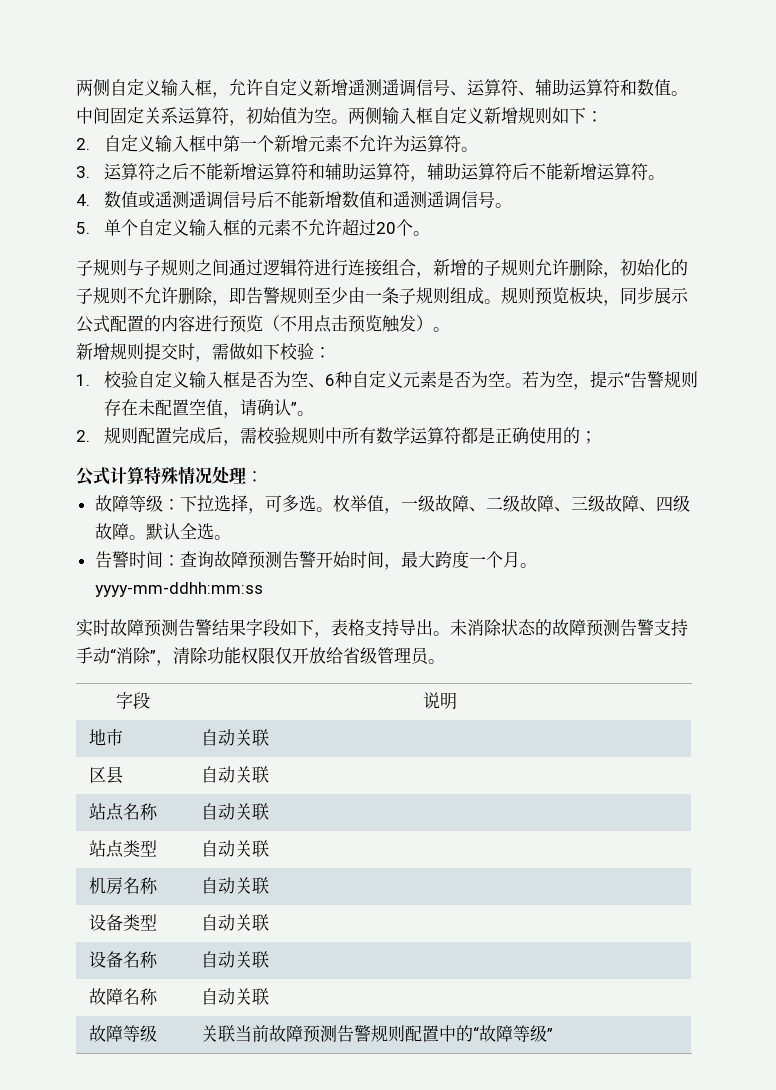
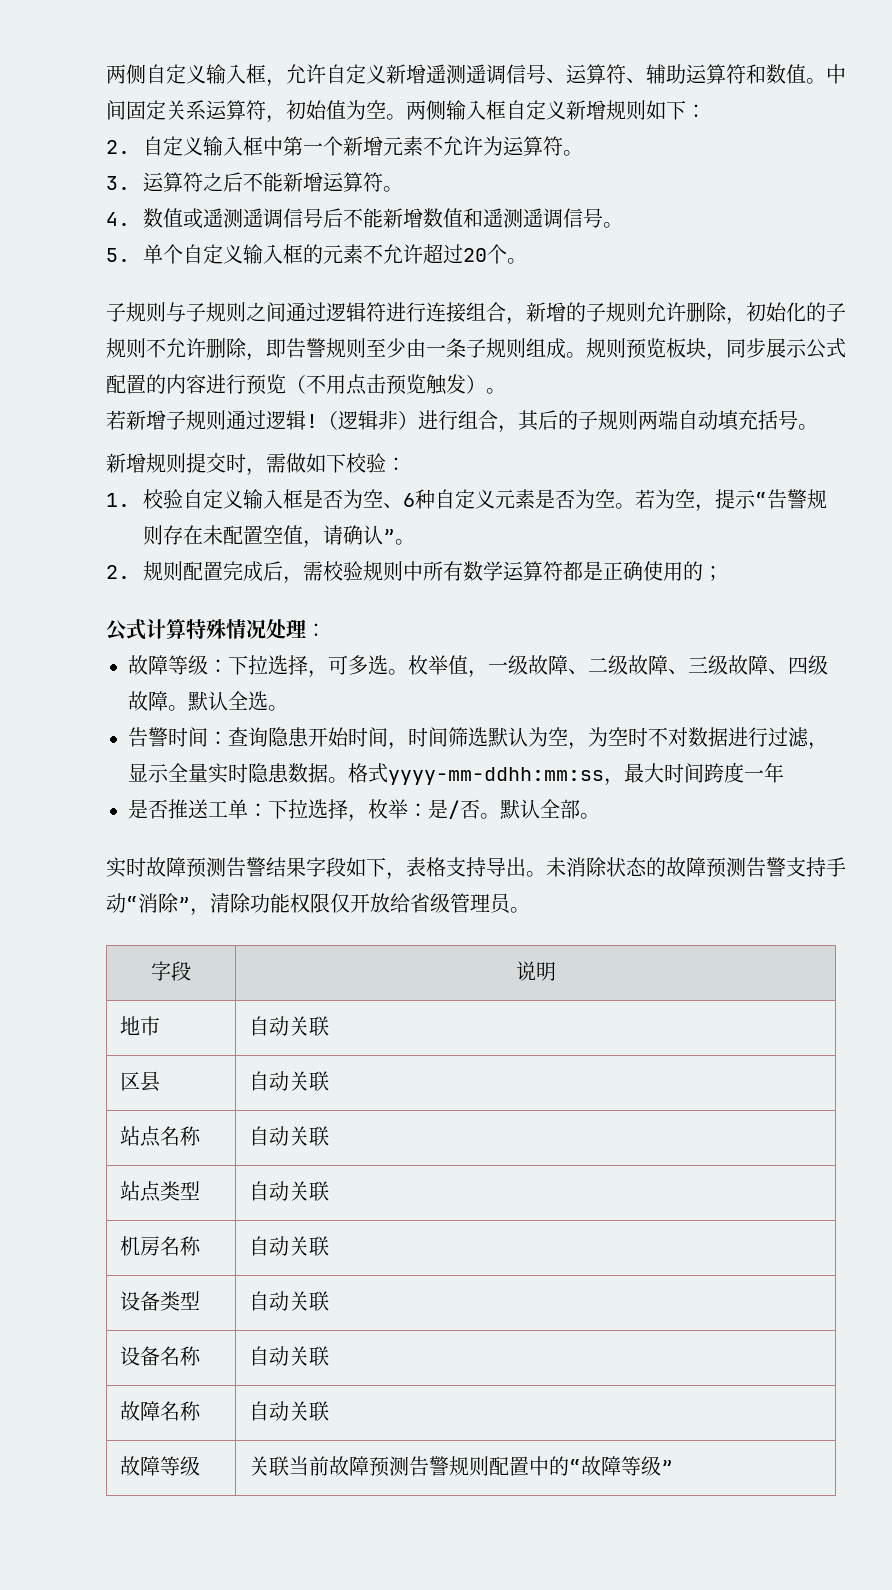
- 3.运算符之后不能新增运算符和辅助运算符，辅助运算符后不能新增运算符。
+ 3.运算符之后不能新增运算符。
+ 若新增子规则通过逻辑!（逻辑非）进行组合，其后的子规则两端自动填充括号。
- 告警时间：查询故障预测告警开始时间，最大跨度一个月。yyyy-mm-ddhh:mm:ss
+ 告警时间：查询隐患开始时间，时间筛选默认为空，为空时不对数据进行过滤，显示全量实时隐患数据。格式yyyy-mm-ddhh:mm:ss，最大时间跨度一年
+ 是否推送工单：下拉选择，枚举：是/否。默认全部。

